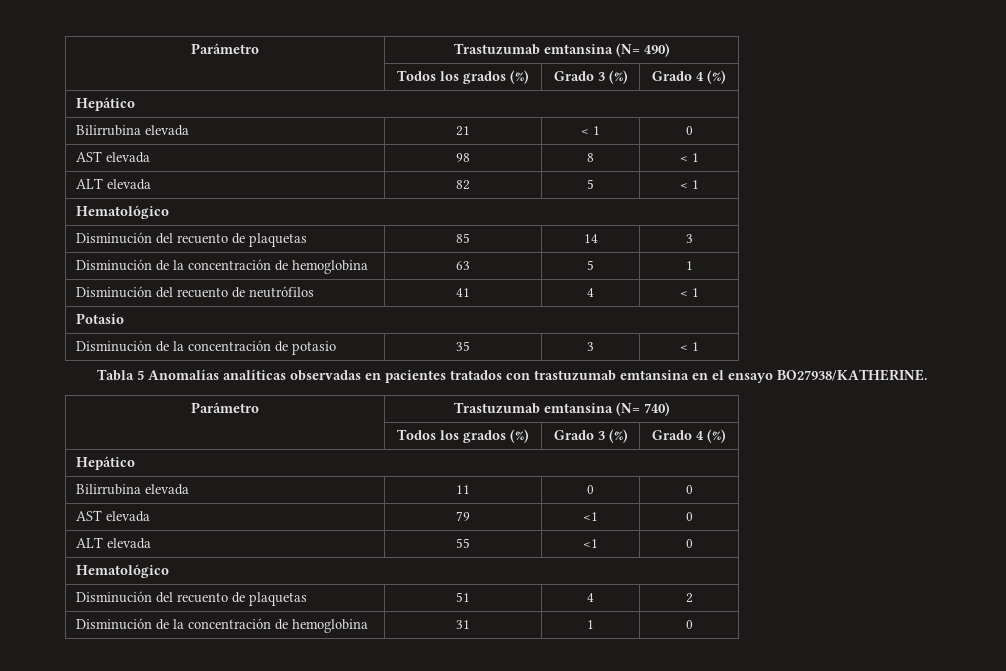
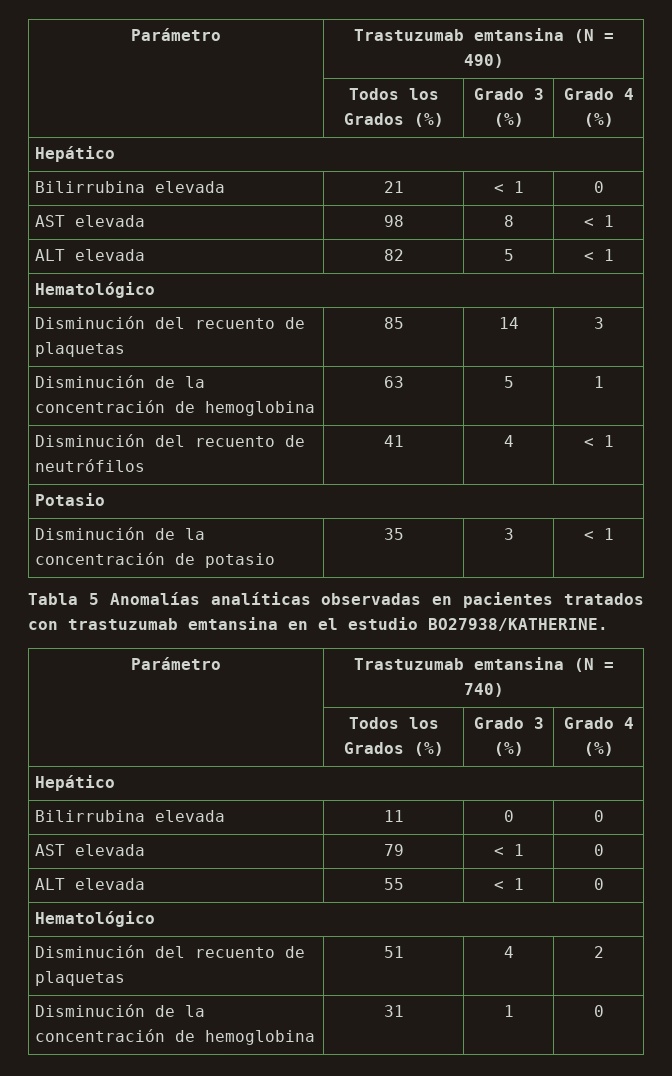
- Parámetro | Trastuzumab emtansina (N= 490)
- | Todos los grados (%) | Grado 3 (%) | Grado 4 (%)
+ Parámetro | Trastuzumab emtansina (N = 490)
+ | Todos los Grados (%) | Grado 3 (%) | Grado 4 (%)
- Tabla 5 Anomalías analíticas observadas en pacientes tratados con trastuzumab emtansina en el ensayo BO27938/KATHERINE.
+ Tabla 5 Anomalías analíticas observadas en pacientes tratados con trastuzumab emtansina en el estudio BO27938/KATHERINE.
- Parámetro | Trastuzumab emtansina (N= 740)
- | Todos los grados (%) | Grado 3 (%) | Grado 4 (%)
+ Parámetro | Trastuzumab emtansina (N = 740)
+ | Todos los Grados (%) | Grado 3 (%) | Grado 4 (%)
- AST elevada | 79 | <1 | 0
+ AST elevada | 79 | < 1 | 0
- ALT elevada | 55 | <1 | 0
+ ALT elevada | 55 | < 1 | 0

